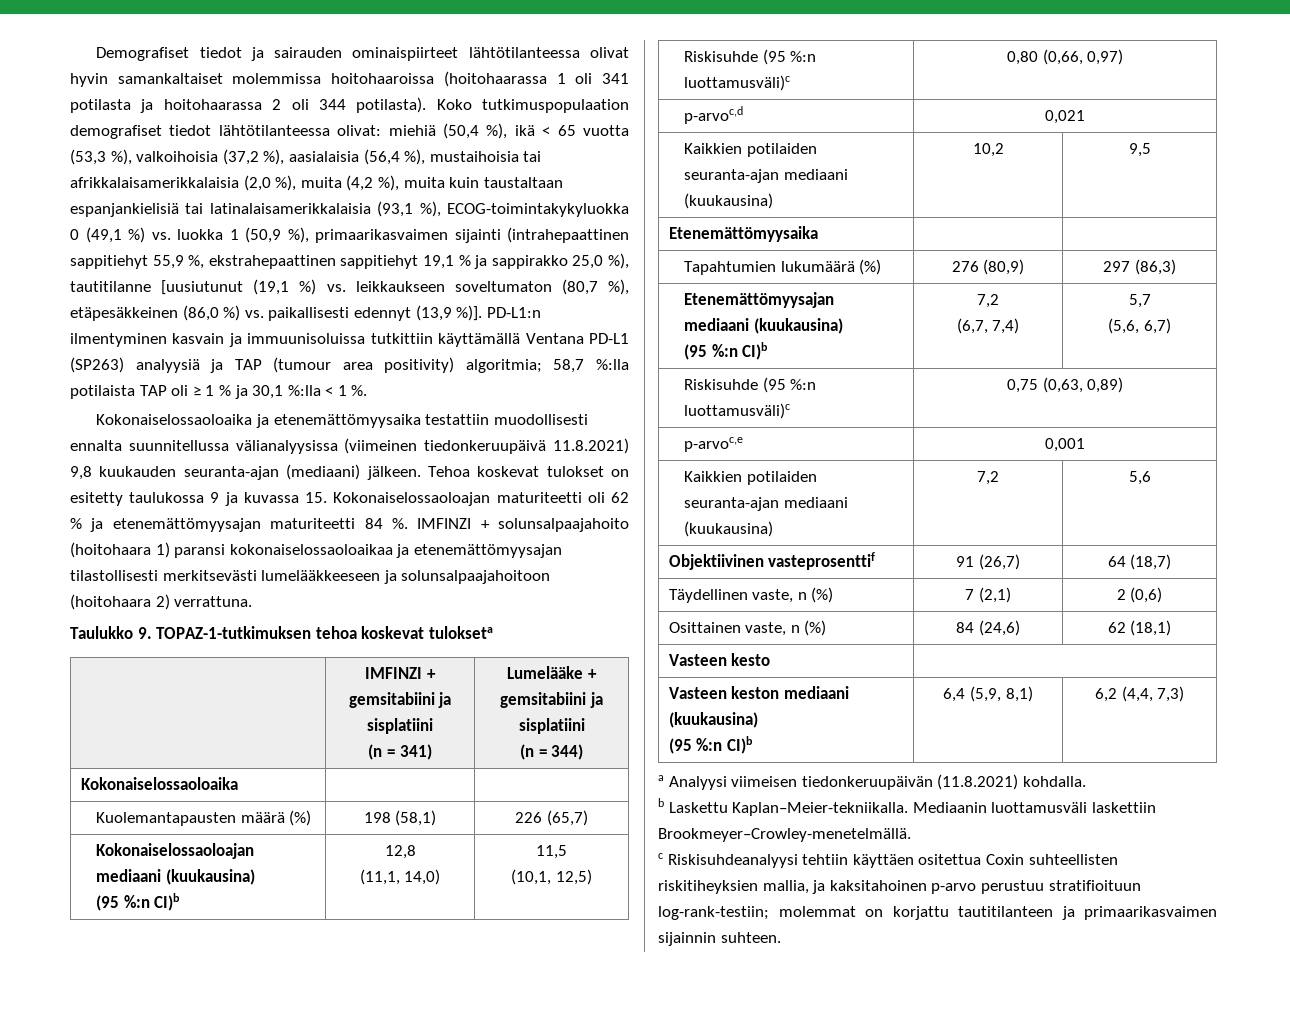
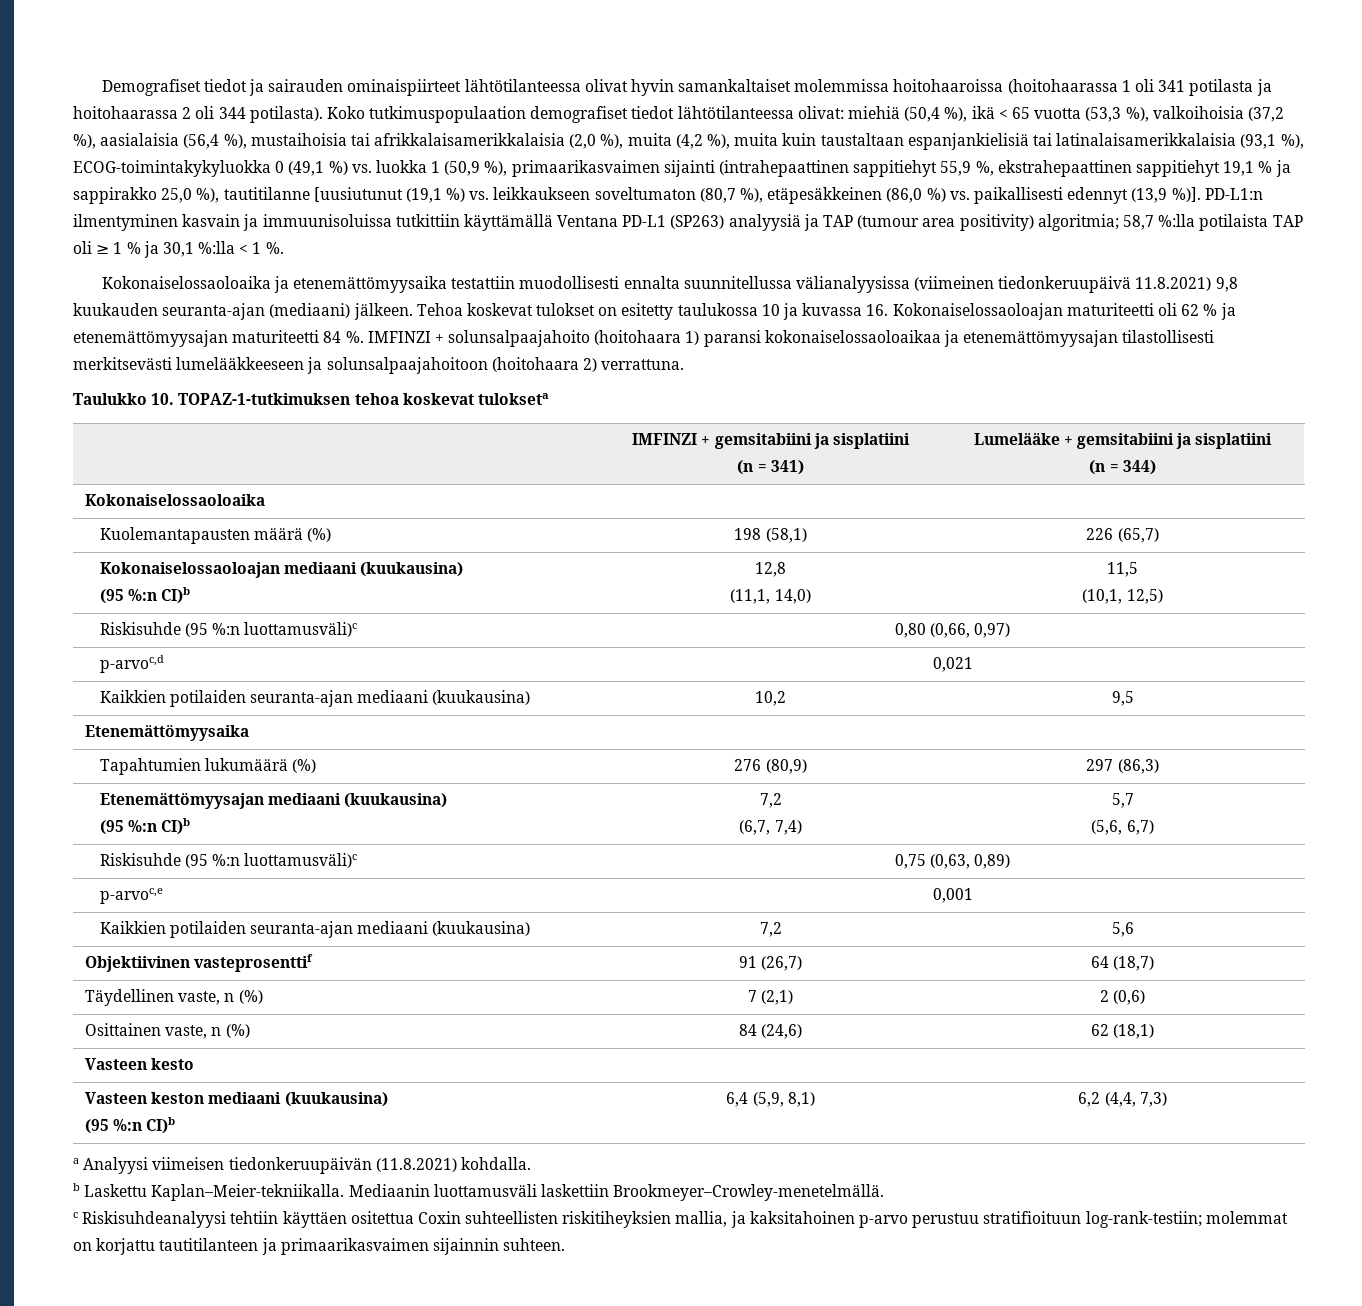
- Tehoa koskevat tulokset on esitetty taulukossa 9 ja kuvassa 15. Kokonaiselossaoloajan maturiteetti oli 62 % ja etenemättömyysajan maturiteetti 84 %.
+ Tehoa koskevat tulokset on esitetty taulukossa 10 ja kuvassa 16. Kokonaiselossaoloajan maturiteetti oli 62 % ja etenemättömyysajan maturiteetti 84 %.
- Taulukko 9. TOPAZ-1-tutkimuksen tehoa koskevat tulokseta
+ Taulukko 10. TOPAZ-1-tutkimuksen tehoa koskevat tulokseta

